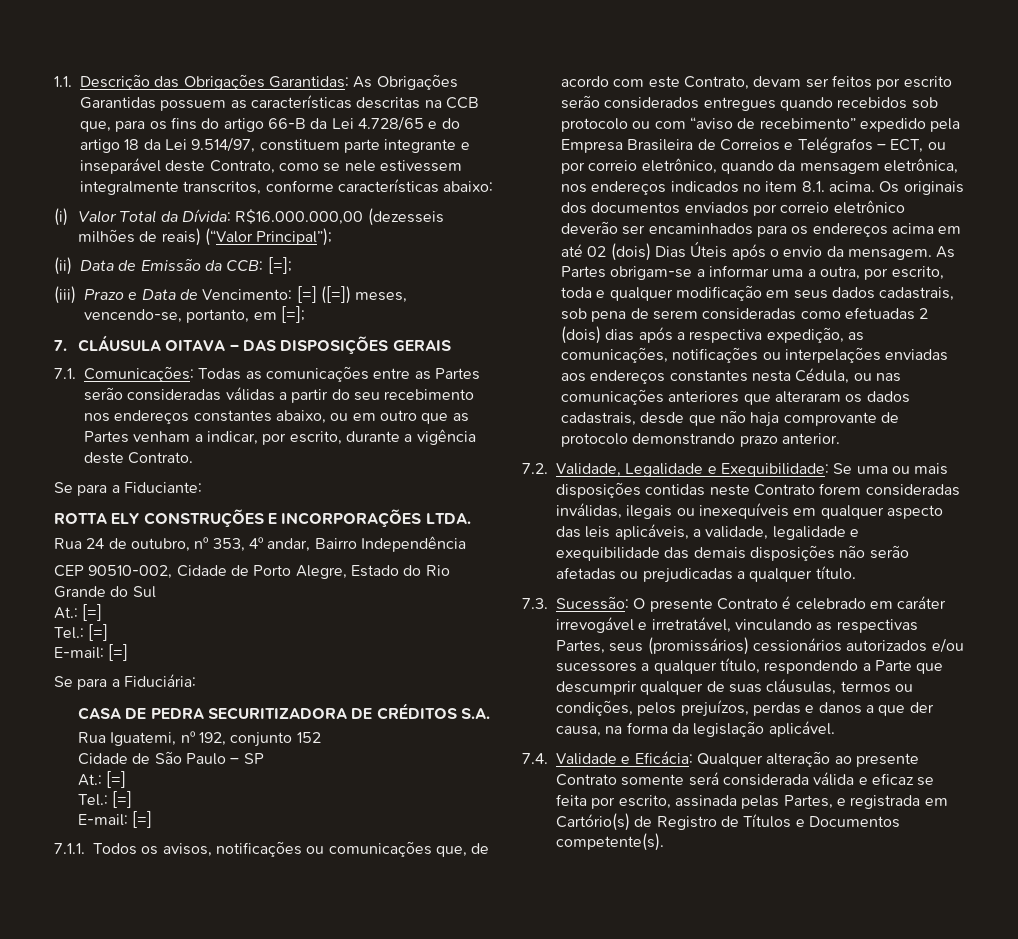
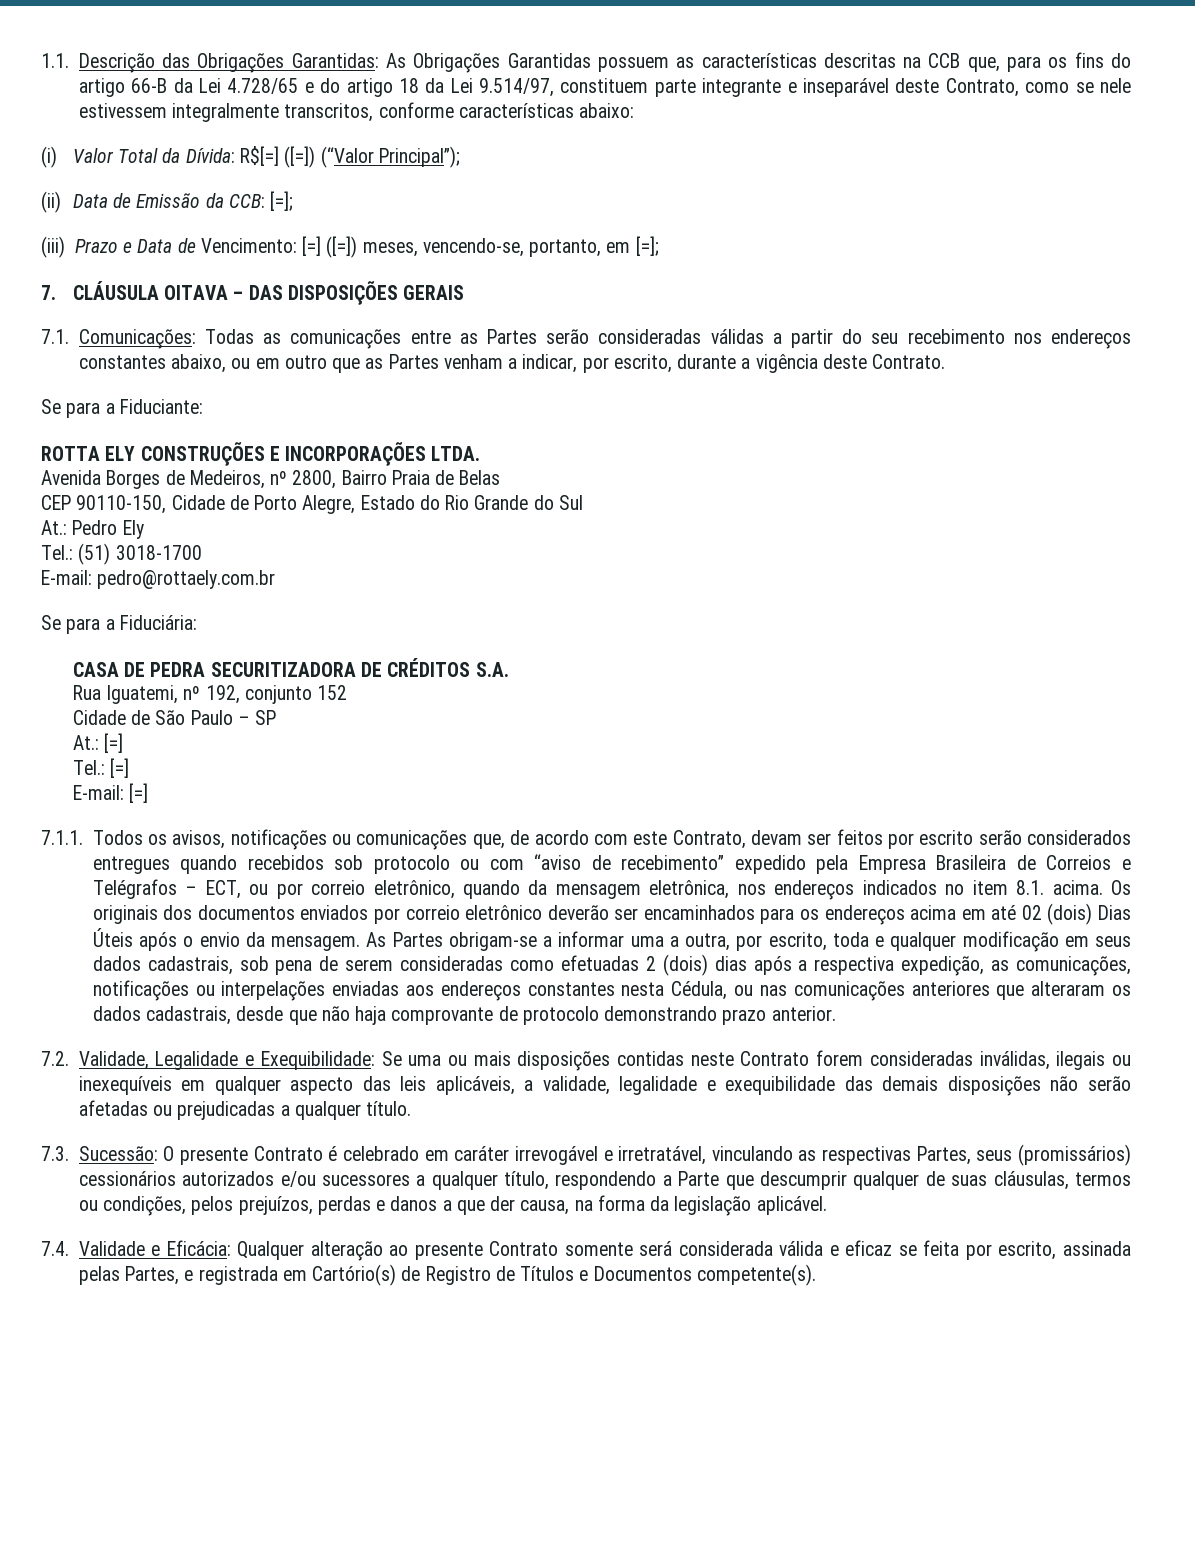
- (i) Valor Total da Dívida: R$16.000.000,00 (dezesseis milhões de reais) (“Valor Principal”);
+ (i) Valor Total da Dívida: R$[=] ([=]) (“Valor Principal”);
- Rua 24 de outubro, nº 353, 4º andar, Bairro Independência
+ Avenida Borges de Medeiros, nº 2800, Bairro Praia de Belas
- CEP 90510-002, Cidade de Porto Alegre, Estado do Rio Grande do Sul
- At.: [=]
- Tel.: [=]
- E-mail: [=]
+ CEP 90110-150, Cidade de Porto Alegre, Estado do Rio Grande do Sul
+ At.: Pedro Ely
+ Tel.: (51) 3018-1700
+ E-mail: pedro@rottaely.com.br

